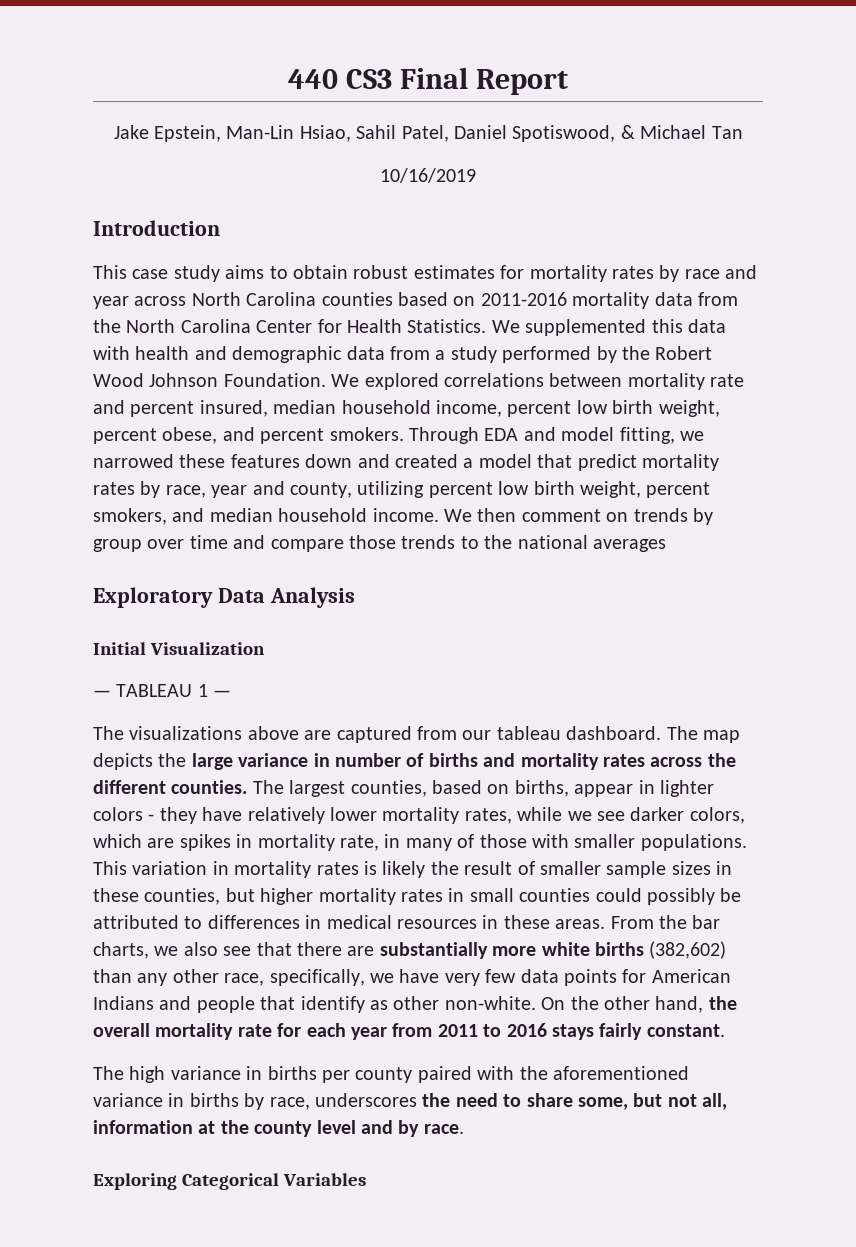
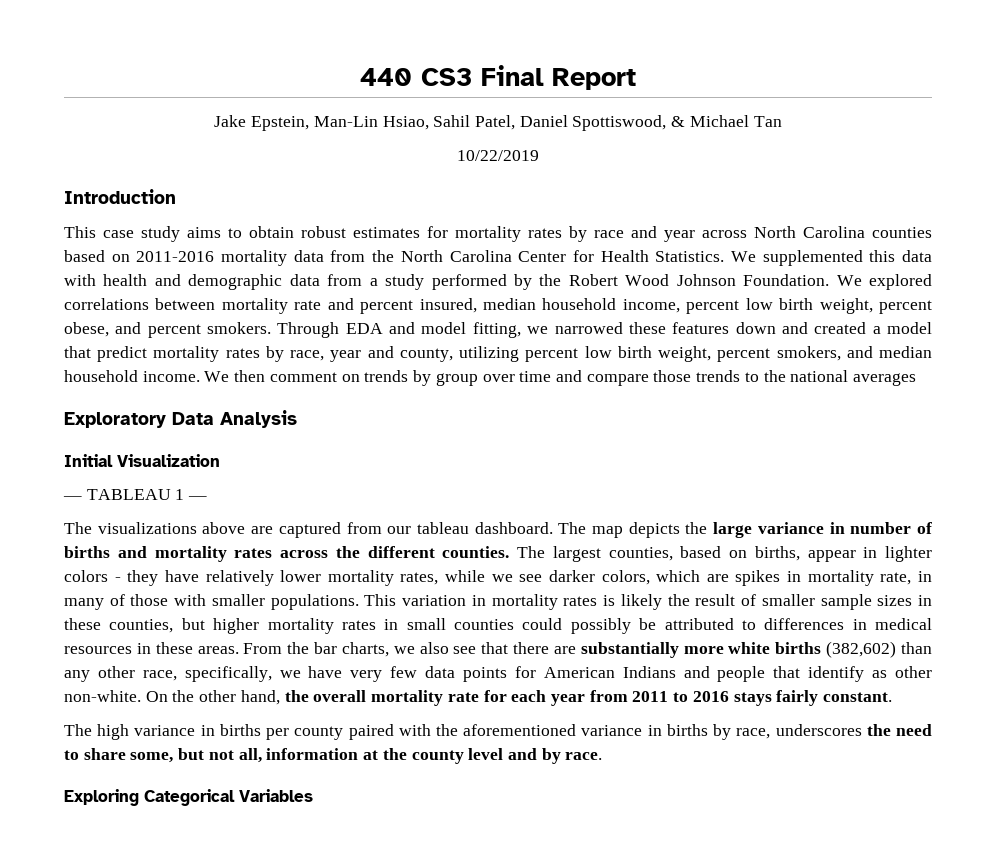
- Jake Epstein, Man-Lin Hsiao, Sahil Patel, Daniel Spotiswood, & Michael Tan
+ Jake Epstein, Man-Lin Hsiao, Sahil Patel, Daniel Spottiswood, & Michael Tan
- 10/16/2019
+ 10/22/2019

